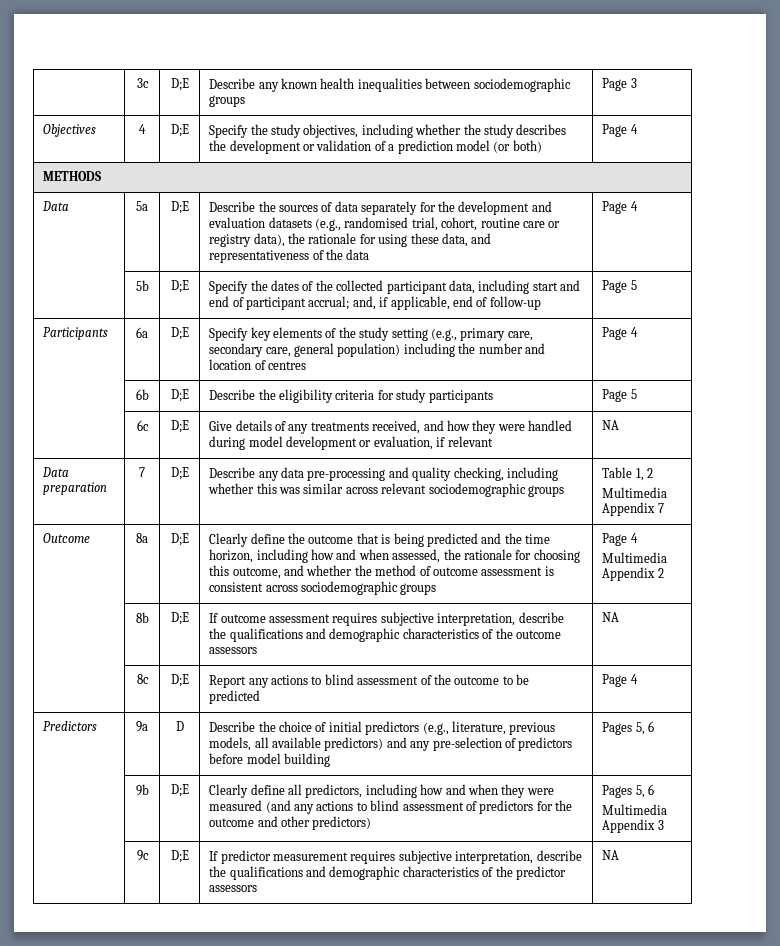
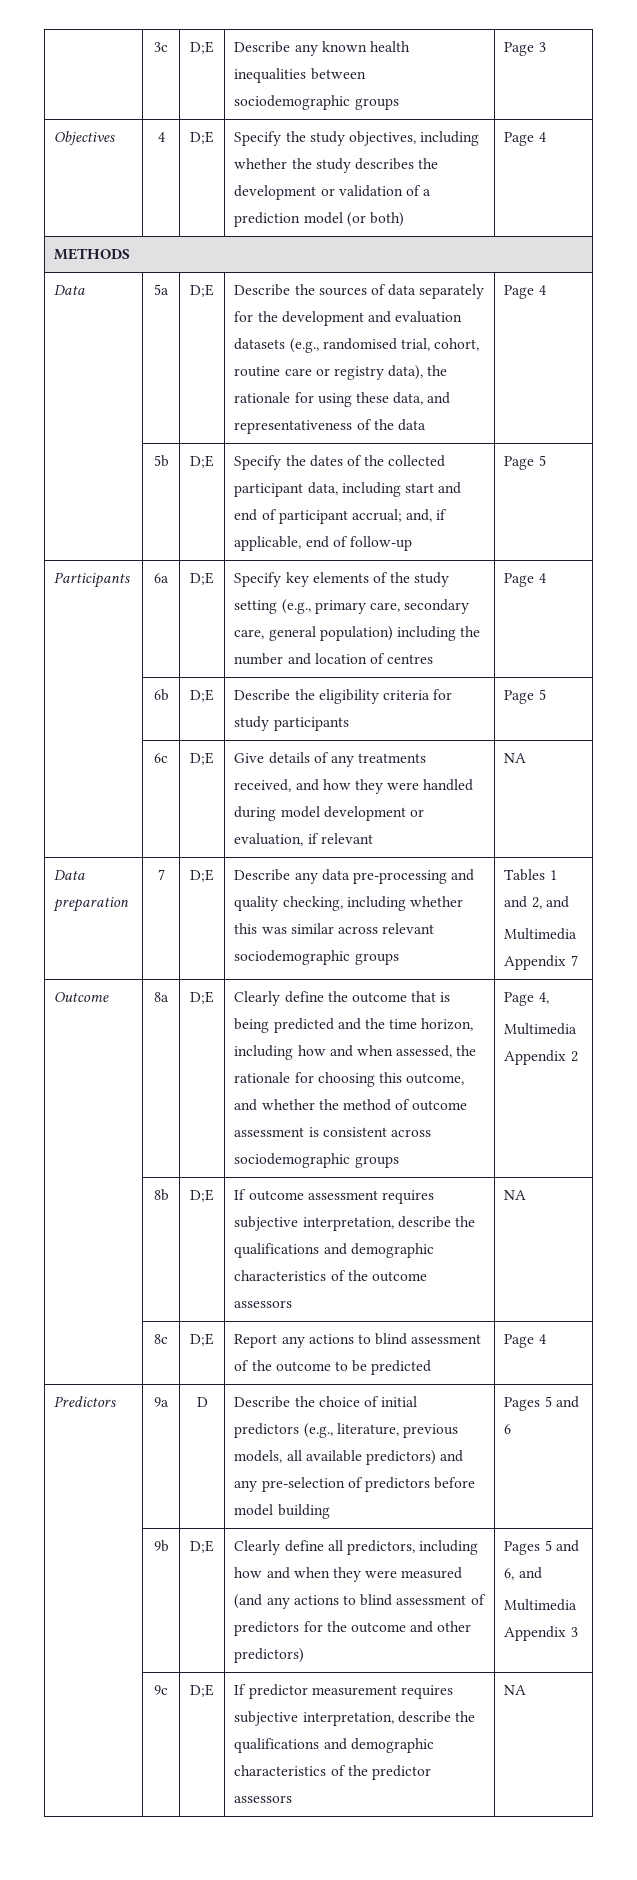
- Data preparation | 7 | D;E | Describe any data pre-processing and quality checking, including whether this was similar across relevant sociodemographic groups | Table 1, 2
+ Data preparation | 7 | D;E | Describe any data pre-processing and quality checking, including whether this was similar across relevant sociodemographic groups | Tables 1 and 2, and
- Clearly define the outcome that is being predicted and the time horizon, including how and when assessed, the rationale for choosing this outcome, and whether the method of outcome assessment is consistent across sociodemographic groups | Page 4
+ Clearly define the outcome that is being predicted and the time horizon, including how and when assessed, the rationale for choosing this outcome, and whether the method of outcome assessment is consistent across sociodemographic groups | Page 4,
- Predictors | 9a | D | Describe the choice of initial predictors (e.g., literature, previous models, all available predictors) and any pre-selection of predictors before model building | Pages 5, 6
+ Predictors | 9a | D | Describe the choice of initial predictors (e.g., literature, previous models, all available predictors) and any pre-selection of predictors before model building | Pages 5 and 6
- | 9b | D;E | Clearly define all predictors, including how and when they were measured (and any actions to blind assessment of predictors for the outcome and other predictors) | Pages 5, 6
+ | 9b | D;E | Clearly define all predictors, including how and when they were measured (and any actions to blind assessment of predictors for the outcome and other predictors) | Pages 5 and 6, and

